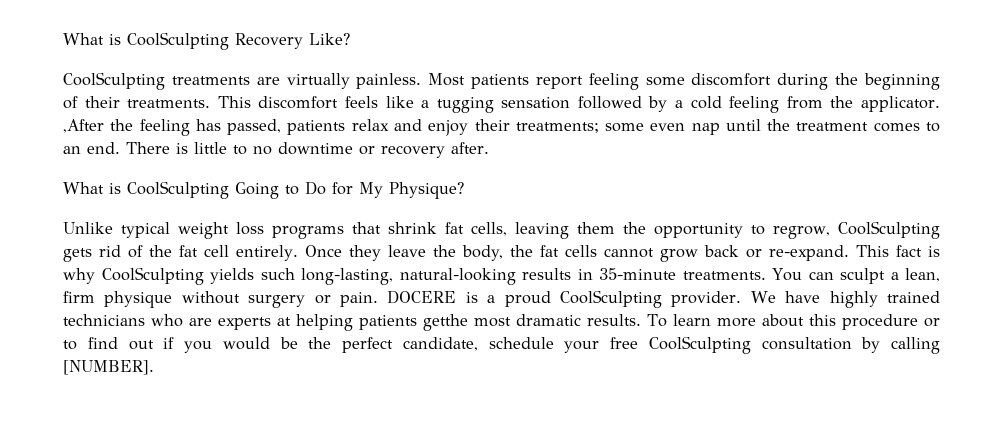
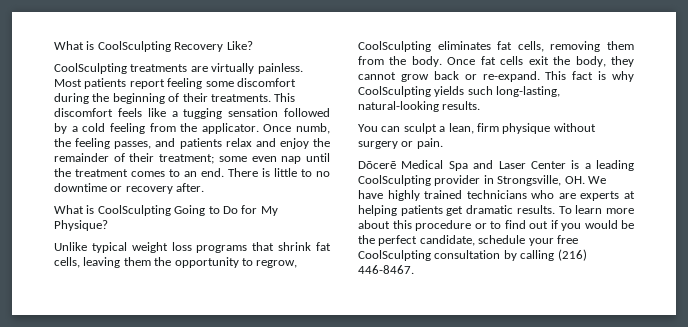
- This discomfort feels like a tugging sensation followed by a cold feeling from the applicator. ,After the feeling has passed, patients relax and enjoy their treatments; some even nap until the treatment comes to an end.
+ This discomfort feels like a tugging sensation followed by a cold feeling from the applicator. Once numb, the feeling passes, and patients relax and enjoy the remainder of their treatment; some even nap until the treatment comes to an end.
- Unlike typical weight loss programs that shrink fat cells, leaving them the opportunity to regrow, CoolSculpting gets rid of the fat cell entirely. Once they leave the body, the fat cells cannot grow back or re-expand.
+ Unlike typical weight loss programs that shrink fat cells, leaving them the opportunity to regrow, CoolSculpting eliminates fat cells, removing them from the body. Once fat cells exit the body, they cannot grow back or re-expand.
- This fact is why CoolSculpting yields such long-lasting, natural-looking results in 35-minute treatments. You can sculpt a lean, firm physique without surgery or pain. DOCERE is a proud CoolSculpting provider. We have highly trained technicians who are experts at helping patients getthe most dramatic results.
+ This fact is why CoolSculpting yields such long-lasting, natural-looking results.
+ You can sculpt a lean, firm physique without surgery or pain.
+ Dōcerē Medical Spa and Laser Center is a leading CoolSculpting provider in Strongsville, OH. We have highly trained technicians who are experts at helping patients get dramatic results.
- To learn more about this procedure or to find out if you would be the perfect candidate, schedule your free CoolSculpting consultation by calling [NUMBER].
+ To learn more about this procedure or to find out if you would be the perfect candidate, schedule your free CoolSculpting consultation by calling (216) 446-8467.

